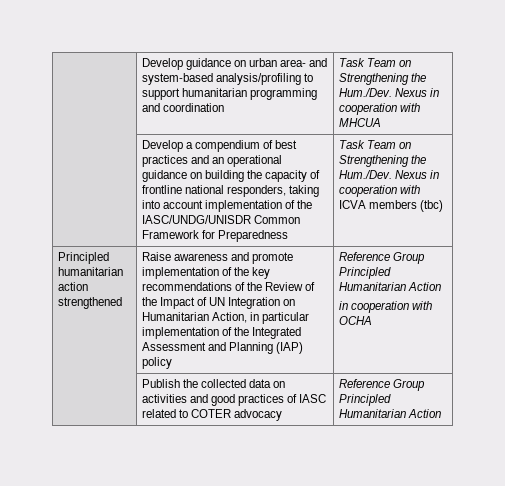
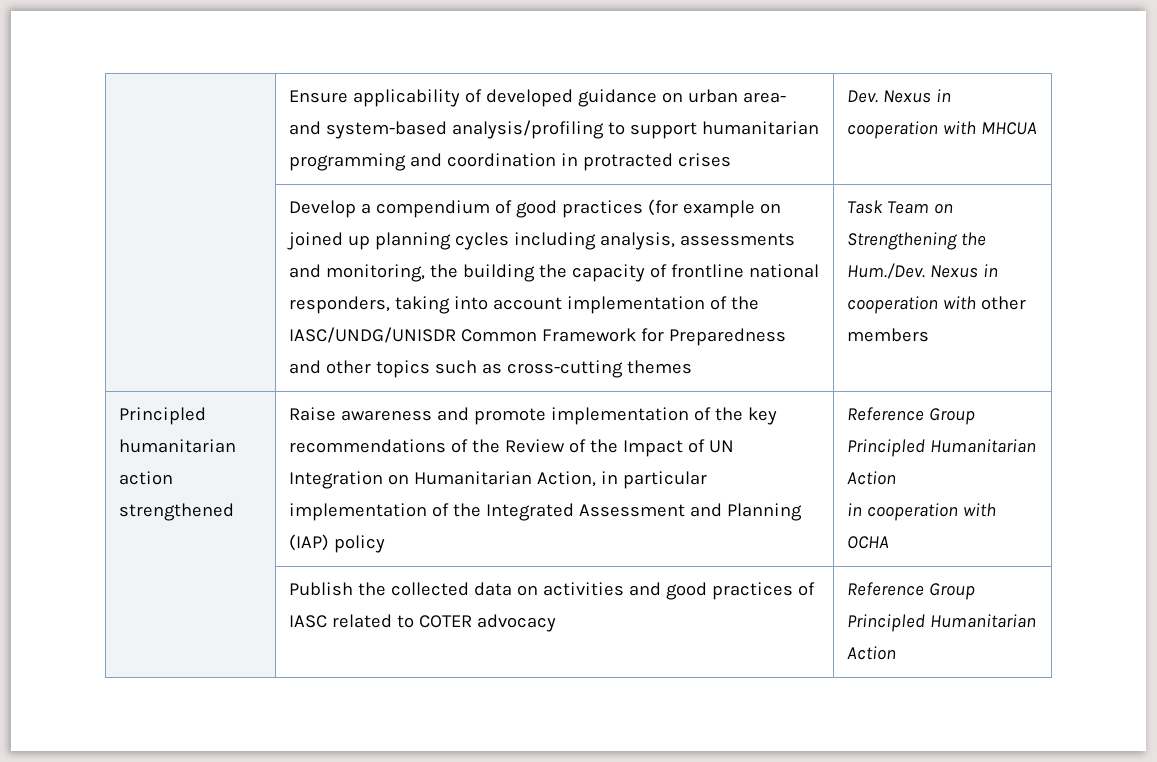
- | Develop guidance on urban area- and system-based analysis/profiling to support humanitarian programming and coordination | Task Team on Strengthening the Hum./Dev. Nexus in cooperation with MHCUA
+ | Ensure applicability of developed guidance on urban area- and system-based analysis/profiling to support humanitarian programming and coordination in protracted crises | Dev. Nexus in cooperation with MHCUA
- Develop a compendium of best practices and an operational guidance on building the capacity of frontline national responders, taking into account implementation of the IASC/UNDG/UNISDR Common Framework for Preparedness
+ Develop a compendium of good practices (for example on joined up planning cycles including analysis, assessments and monitoring, the building the capacity of frontline national responders, taking into account implementation of the IASC/UNDG/UNISDR Common Framework for Preparedness and other topics such as cross-cutting themes
- Task Team on Strengthening the Hum./Dev. Nexus in cooperation with ICVA members (tbc)
+ Task Team on Strengthening the Hum./Dev. Nexus in cooperation with other members

